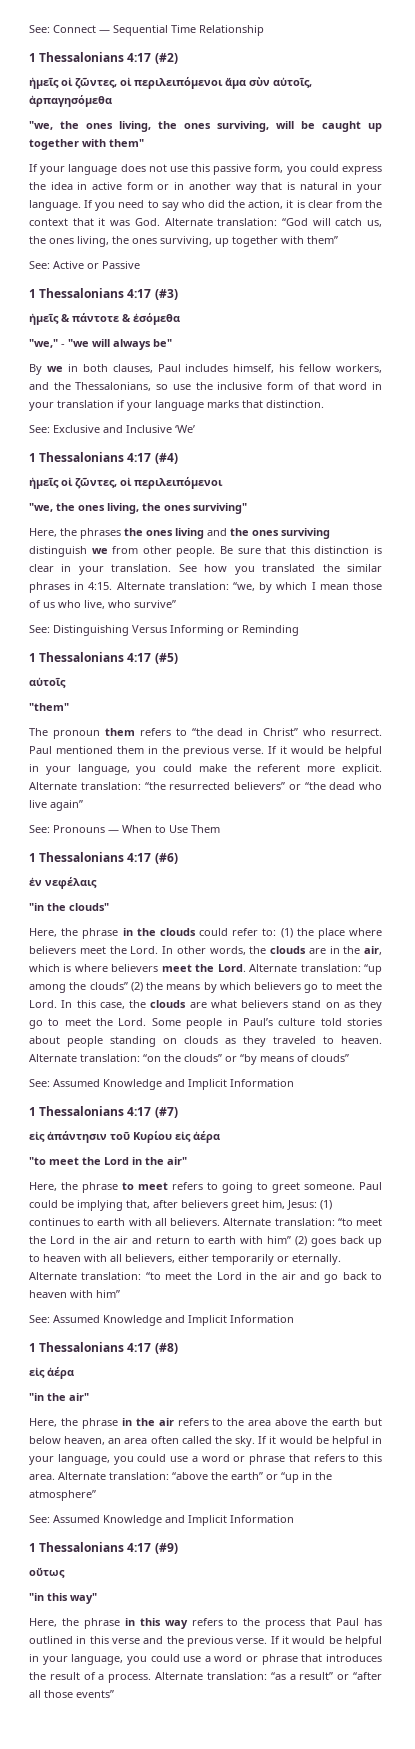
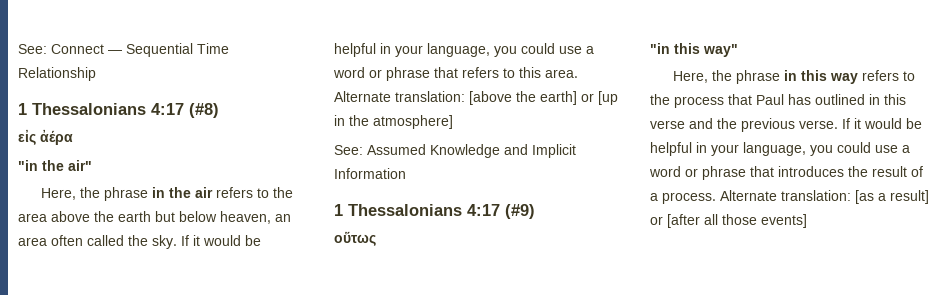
- 1 Thessalonians 4:17 (#2)
- ἡμεῖς οἱ ζῶντες, οἱ περιλειπόμενοι ἅμα σὺν αὐτοῖς, ἁρπαγησόμεθα
- "we, the ones living, the ones surviving, will be caught up together with them"
- If your language does not use this passive form, you could express the idea in active form or in another way that is natural in your language. If you need to say who did the action, it is clear from the context that it was God. Alternate translation: “God will catch us, the ones living, the ones surviving, up together with them”
- See: Active or Passive
- 1 Thessalonians 4:17 (#3)
- ἡμεῖς & πάντοτε & ἐσόμεθα
- "we," - "we will always be"
- By we in both clauses, Paul includes himself, his fellow workers, and the Thessalonians, so use the inclusive form of that word in your translation if your language marks that distinction.
- See: Exclusive and Inclusive ‘We’
- 1 Thessalonians 4:17 (#4)
- ἡμεῖς οἱ ζῶντες, οἱ περιλειπόμενοι
- "we, the ones living, the ones surviving"
- Here, the phrases the ones living and the ones surviving distinguish we from other people. Be sure that this distinction is clear in your translation. See how you translated the similar phrases in 4:15. Alternate translation: “we, by which I mean those of us who live, who survive”
- See: Distinguishing Versus Informing or Reminding
- 1 Thessalonians 4:17 (#5)
- αὐτοῖς
- "them"
- The pronoun them refers to “the dead in Christ” who resurrect. Paul mentioned them in the previous verse. If it would be helpful in your language, you could make the referent more explicit. Alternate translation: “the resurrected believers” or “the dead who live again”
- See: Pronouns — When to Use Them
- 1 Thessalonians 4:17 (#6)
- ἐν νεφέλαις
- "in the clouds"
- Here, the phrase in the clouds could refer to: (1) the place where believers meet the Lord. In other words, the clouds are in the air, which is where believers meet the Lord. Alternate translation: “up among the clouds” (2) the means by which believers go to meet the Lord. In this case, the clouds are what believers stand on as they go to meet the Lord. Some people in Paul’s culture told stories about people standing on clouds as they traveled to heaven. Alternate translation: “on the clouds” or “by means of clouds”
- See: Assumed Knowledge and Implicit Information
- 1 Thessalonians 4:17 (#7)
- εἰς ἀπάντησιν τοῦ Κυρίου εἰς ἀέρα
- "to meet the Lord in the air"
- Here, the phrase to meet refers to going to greet someone. Paul could be implying that, after believers greet him, Jesus: (1) continues to earth with all believers. Alternate translation: “to meet the Lord in the air and return to earth with him” (2) goes back up to heaven with all believers, either temporarily or eternally. Alternate translation: “to meet the Lord in the air and go back to heaven with him”
- See: Assumed Knowledge and Implicit Information
- Alternate translation: “above the earth” or “up in the atmosphere”
+ Alternate translation: [above the earth] or [up in the atmosphere]
- Alternate translation: “as a result” or “after all those events”
+ Alternate translation: [as a result] or [after all those events]

